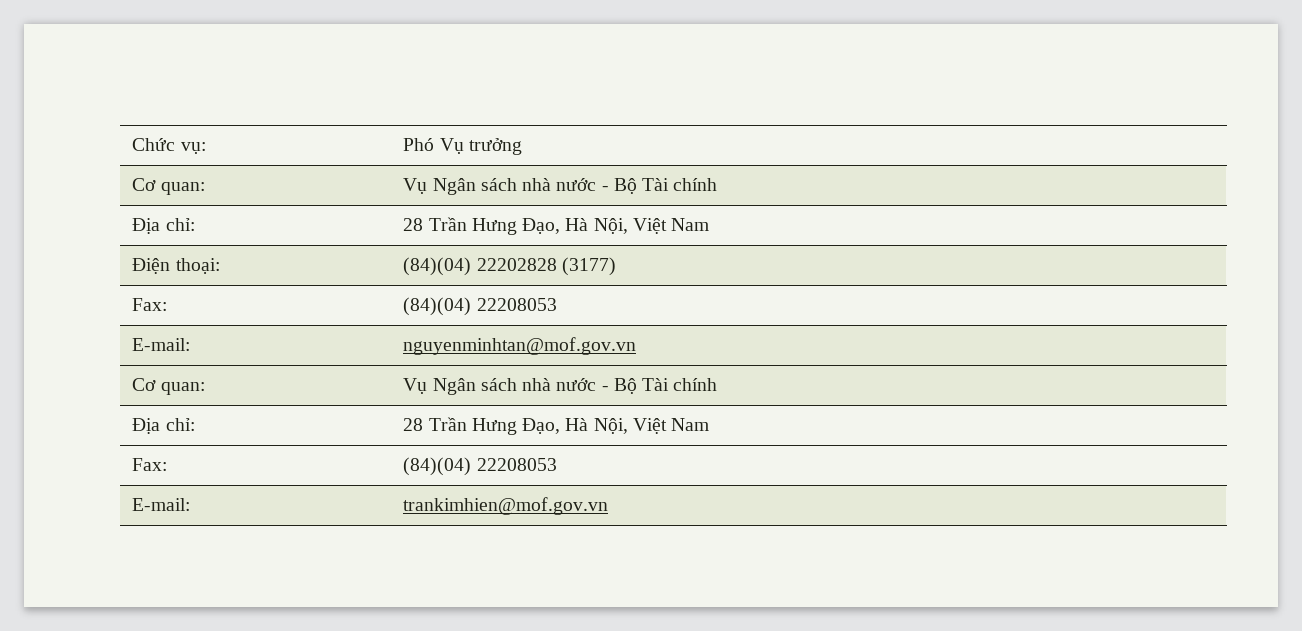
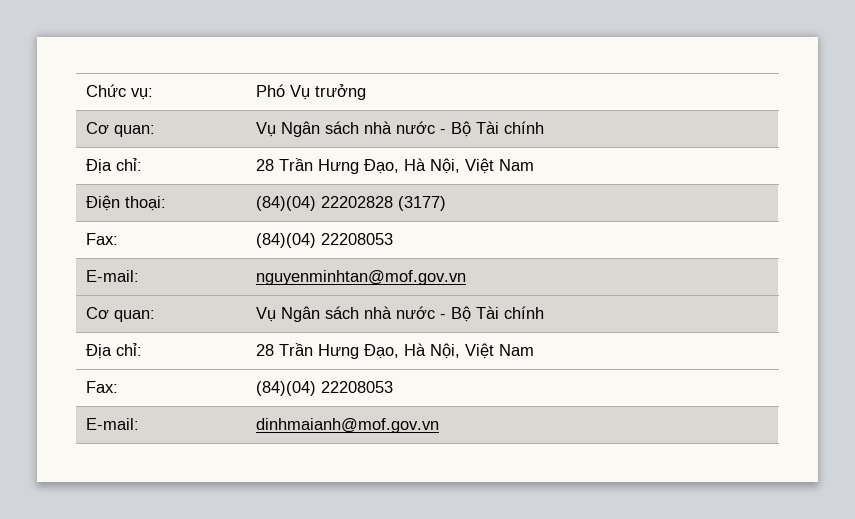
- E-mail: | trankimhien@mof.gov.vn
+ E-mail: | dinhmaianh@mof.gov.vn

